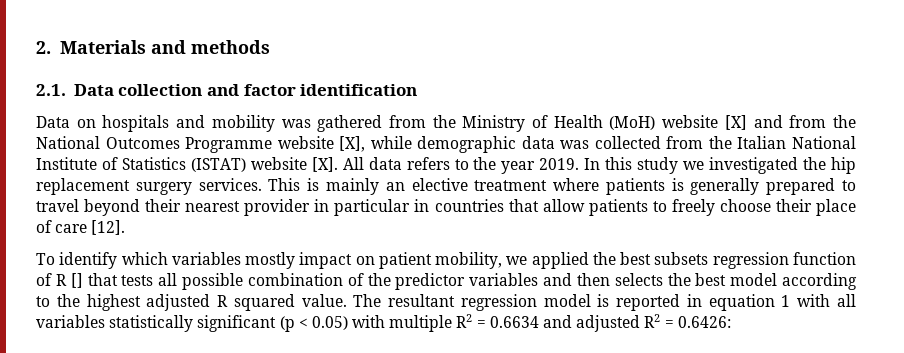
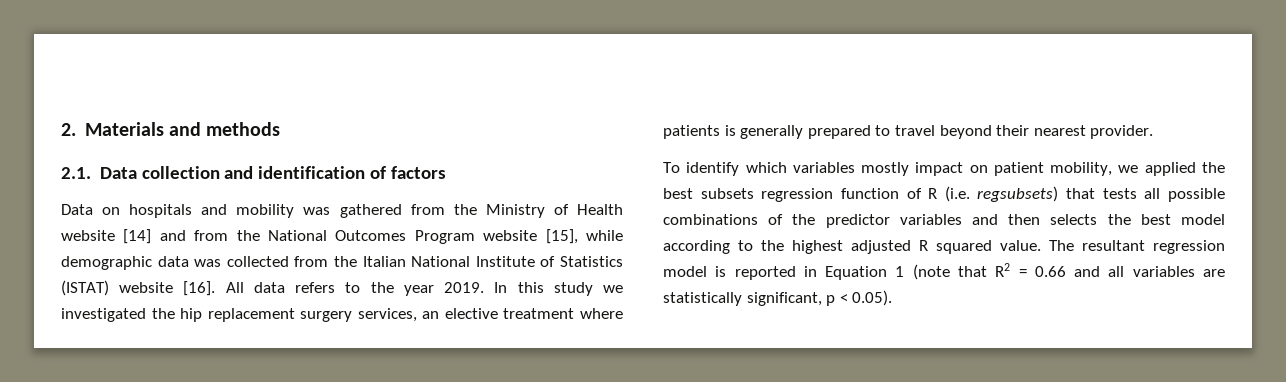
- 2.1. Data collection and factor identification
+ 2.1. Data collection and identification of factors
- Data on hospitals and mobility was gathered from the Ministry of Health (MoH) website [X] and from the National Outcomes Programme website [X], while demographic data was collected from the Italian National Institute of Statistics (ISTAT) website [X]. All data refers to the year 2019.
+ Data on hospitals and mobility was gathered from the Ministry of Health website [14] and from the National Outcomes Program website [15], while demographic data was collected from the Italian National Institute of Statistics (ISTAT) website [16]. All data refers to the year 2019.
- In this study we investigated the hip replacement surgery services. This is mainly an elective treatment where patients is generally prepared to travel beyond their nearest provider in particular in countries that allow patients to freely choose their place of care [12].
+ In this study we investigated the hip replacement surgery services, an elective treatment where patients is generally prepared to travel beyond their nearest provider.
- To identify which variables mostly impact on patient mobility, we applied the best subsets regression function of R [] that tests all possible combination of the predictor variables and then selects the best model according to the highest adjusted R squared value.
+ To identify which variables mostly impact on patient mobility, we applied the best subsets regression function of R (i.e. regsubsets) that tests all possible combinations of the predictor variables and then selects the best model according to the highest adjusted R squared value.
- The resultant regression model is reported in equation 1 with all variables statistically significant (p < 0.05) with multiple R2 = 0.6634 and adjusted R2 = 0.6426:
+ The resultant regression model is reported in Equation 1 (note that R2 = 0.66 and all variables are statistically significant, p < 0.05).

